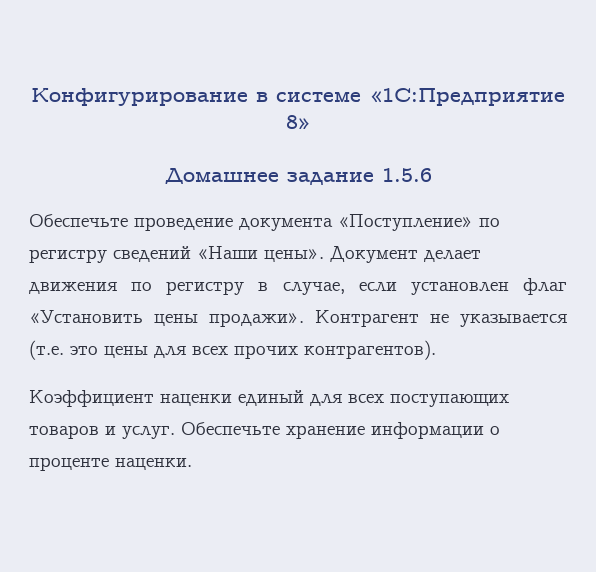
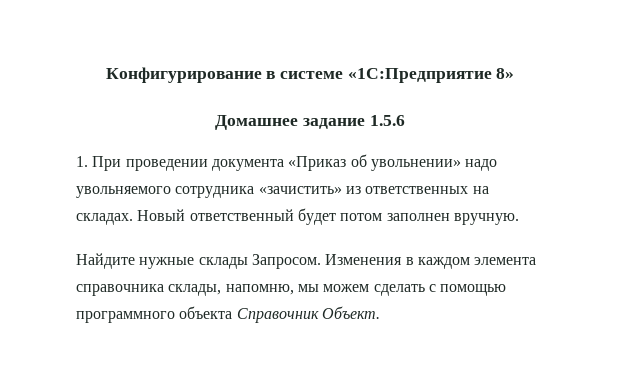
- Обеспечьте проведение документа «Поступление» по регистру сведений «Наши цены». Документ делает движения по регистру в случае, если установлен флаг «Установить цены продажи». Контрагент не указывается (т.е. это цены для всех прочих контрагентов).
- Коэффициент наценки единый для всех поступающих товаров и услуг. Обеспечьте хранение информации о проценте наценки.
+ 1. При проведении документа «Приказ об увольнении» надо увольняемого сотрудника «зачистить» из ответственных на складах. Новый ответственный будет потом заполнен вручную.
+ Найдите нужные склады Запросом. Изменения в каждом элемента справочника склады, напомню, мы можем сделать с помощью программного объекта Справочник Объект.

